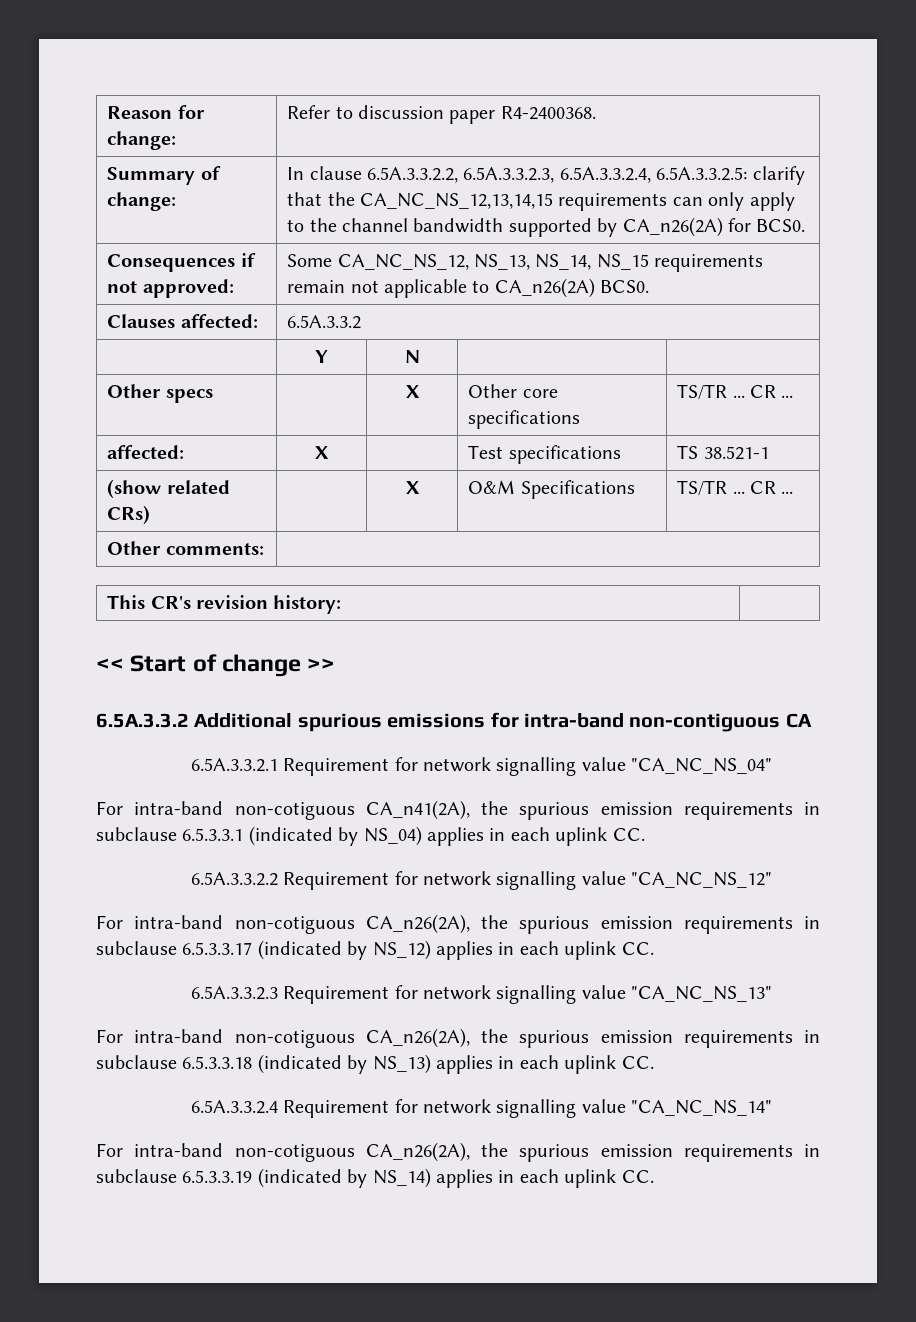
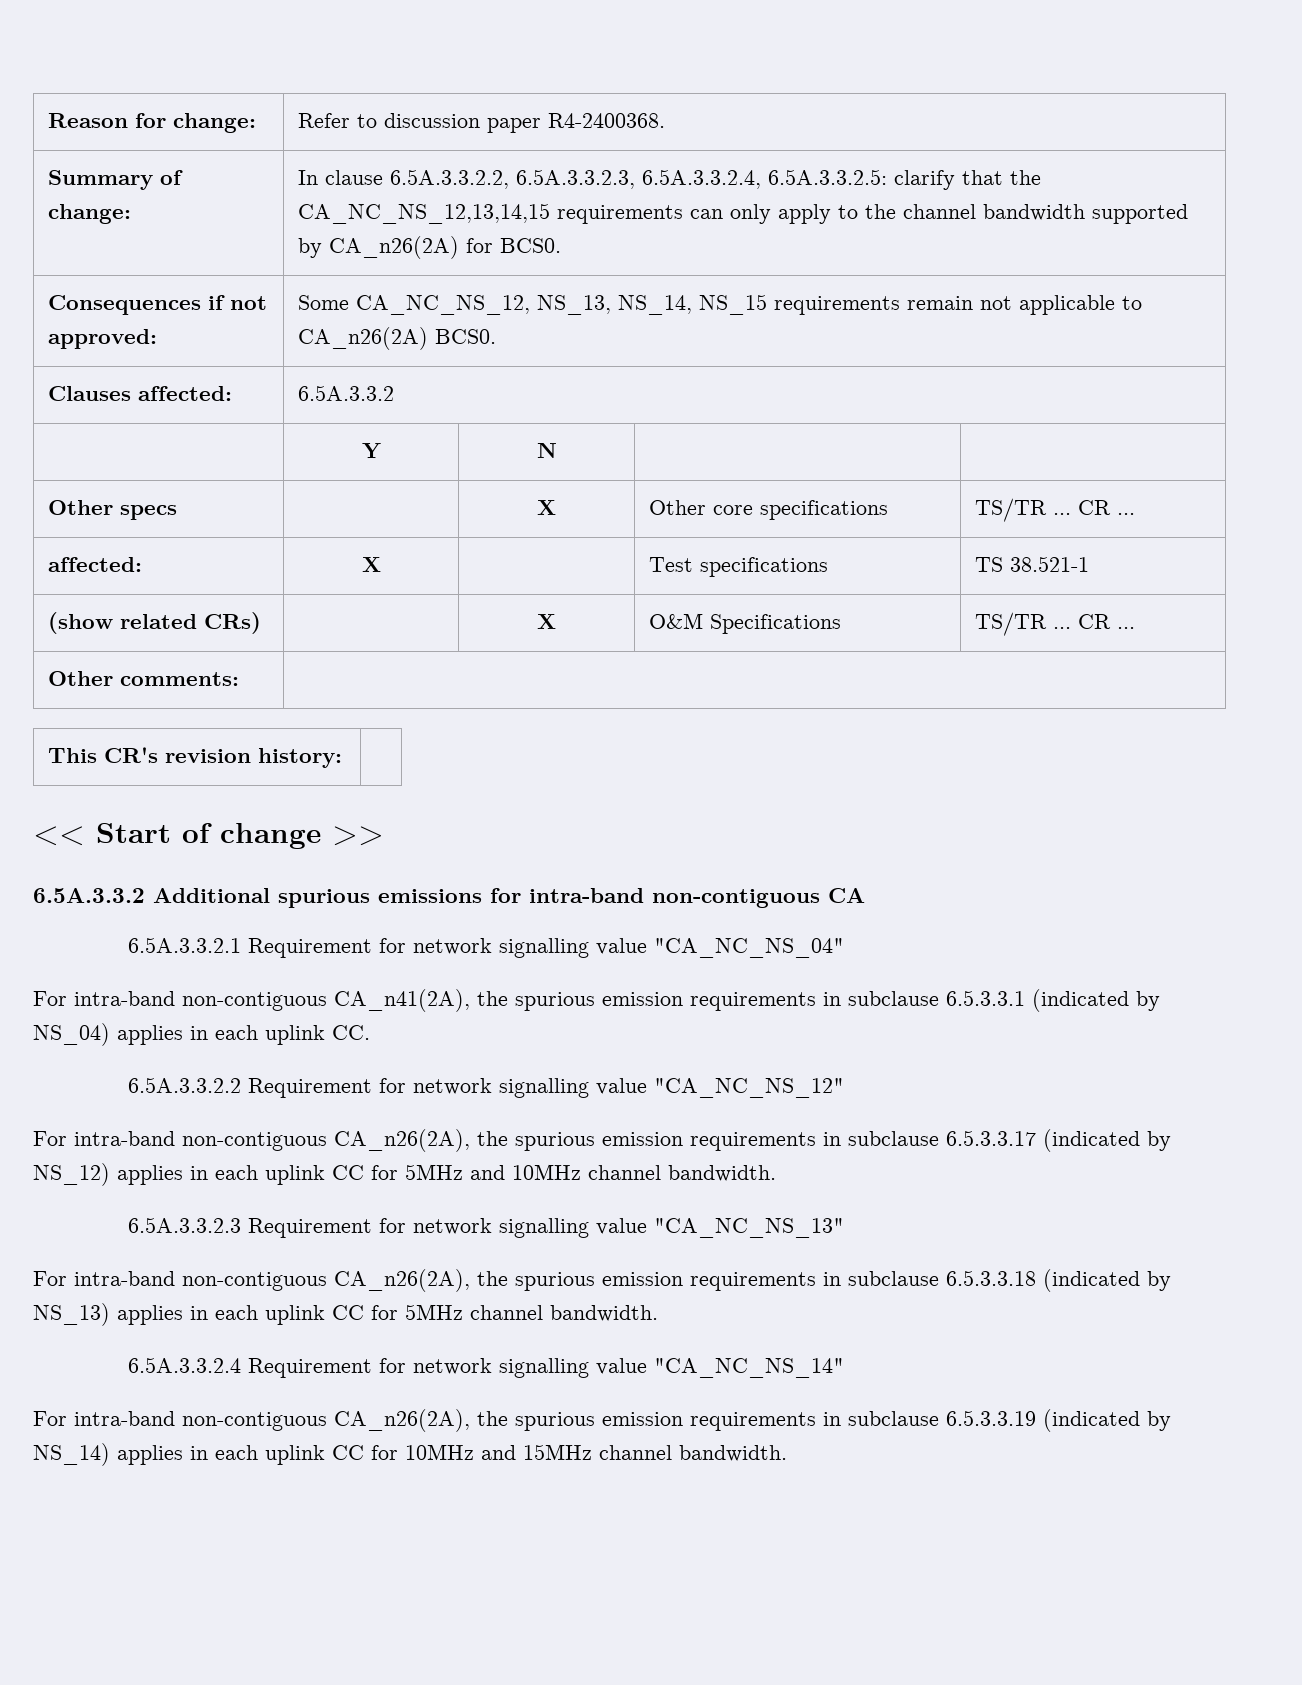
- For intra-band non-cotiguous CA_n41(2A), the spurious emission requirements in subclause 6.5.3.3.1 (indicated by NS_04) applies in each uplink CC.
+ For intra-band non-contiguous CA_n41(2A), the spurious emission requirements in subclause 6.5.3.3.1 (indicated by NS_04) applies in each uplink CC.
- For intra-band non-cotiguous CA_n26(2A), the spurious emission requirements in subclause 6.5.3.3.17 (indicated by NS_12) applies in each uplink CC.
+ For intra-band non-contiguous CA_n26(2A), the spurious emission requirements in subclause 6.5.3.3.17 (indicated by NS_12) applies in each uplink CC for 5MHz and 10MHz channel bandwidth.
- For intra-band non-cotiguous CA_n26(2A), the spurious emission requirements in subclause 6.5.3.3.18 (indicated by NS_13) applies in each uplink CC.
+ For intra-band non-contiguous CA_n26(2A), the spurious emission requirements in subclause 6.5.3.3.18 (indicated by NS_13) applies in each uplink CC for 5MHz channel bandwidth.
- For intra-band non-cotiguous CA_n26(2A), the spurious emission requirements in subclause 6.5.3.3.19 (indicated by NS_14) applies in each uplink CC.
+ For intra-band non-contiguous CA_n26(2A), the spurious emission requirements in subclause 6.5.3.3.19 (indicated by NS_14) applies in each uplink CC for 10MHz and 15MHz channel bandwidth.

